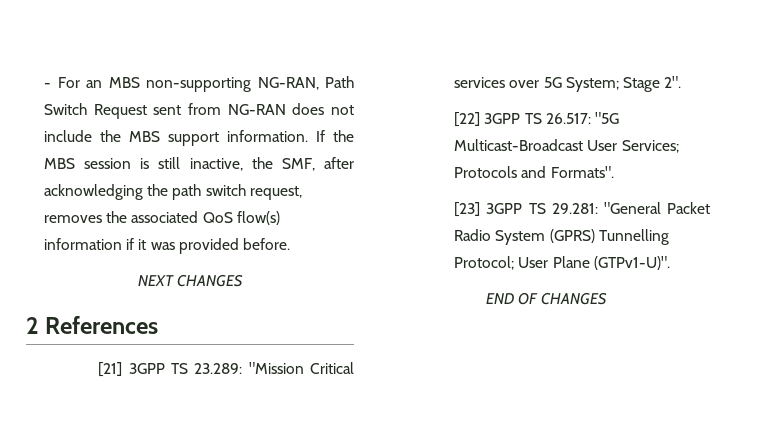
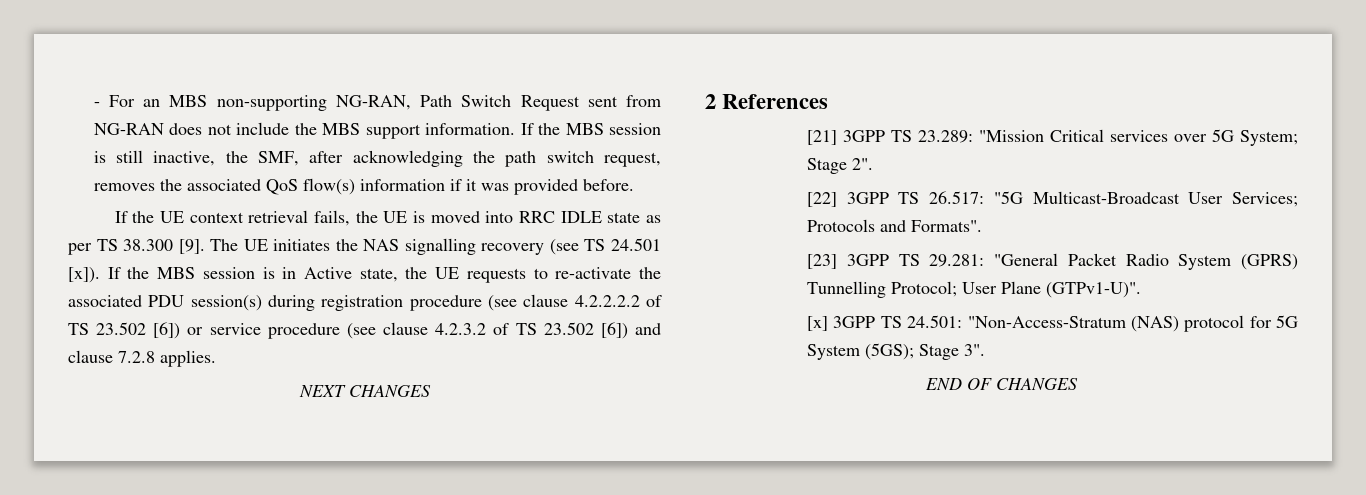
+ If the UE context retrieval fails, the UE is moved into RRC IDLE state as per TS 38.300 [9]. The UE initiates the NAS signalling recovery (see TS 24.501 [x]). If the MBS session is in Active state, the UE requests to re-activate the associated PDU session(s) during registration procedure (see clause 4.2.2.2.2 of TS 23.502 [6]) or service procedure (see clause 4.2.3.2 of TS 23.502 [6]) and clause 7.2.8 applies.
+ [x] 3GPP TS 24.501: "Non-Access-Stratum (NAS) protocol for 5G System (5GS); Stage 3".

